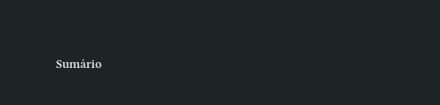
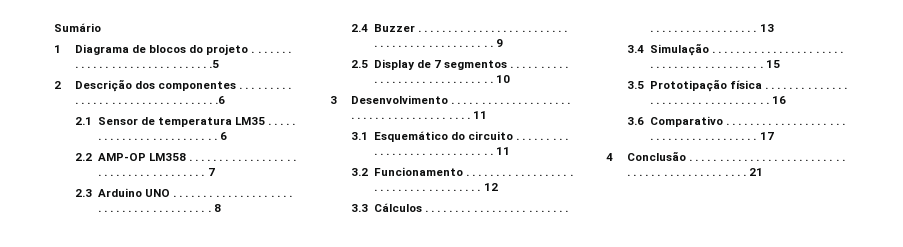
+ 1 Diagrama de blocos do projeto . . . . . . . . . . . . . . . . . . . . . . . . . . . . . .5
+ 2 Descrição dos componentes . . . . . . . . . . . . . . . . . . . . . . . . . . . . . . . . .6
+ 2.1 Sensor de temperatura LM35 . . . . . . . . . . . . . . . . . . . . . . . . . 6
+ 2.2 AMP-OP LM358 . . . . . . . . . . . . . . . . . . . . . . . . . . . . . . . . . . . . 7
+ 2.3 Arduino UNO . . . . . . . . . . . . . . . . . . . . . . . . . . . . . . . . . . . . . . . 8
+ 2.4 Buzzer . . . . . . . . . . . . . . . . . . . . . . . . . . . . . . . . . . . . . . . . . . . . . 9
+ 2.5 Display de 7 segmentos . . . . . . . . . . . . . . . . . . . . . . . . . . . . . . 10
+ 3 Desenvolvimento . . . . . . . . . . . . . . . . . . . . . . . . . . . . . . . . . . . . . . . . 11
+ 3.1 Esquemático do circuito . . . . . . . . . . . . . . . . . . . . . . . . . . . . . 11
+ 3.2 Funcionamento . . . . . . . . . . . . . . . . . . . . . . . . . . . . . . . . . . . . 12
+ 3.3 Cálculos . . . . . . . . . . . . . . . . . . . . . . . . . . . . . . . . . . . . . . . . . . 13
+ 3.4 Simulação . . . . . . . . . . . . . . . . . . . . . . . . . . . . . . . . . . . . . . . . . 15
+ 3.5 Prototipação física . . . . . . . . . . . . . . . . . . . . . . . . . . . . . . . . . . 16
+ 3.6 Comparativo . . . . . . . . . . . . . . . . . . . . . . . . . . . . . . . . . . . . . . 17
+ 4 Conclusão . . . . . . . . . . . . . . . . . . . . . . . . . . . . . . . . . . . . . . . . . . . . . . 21

